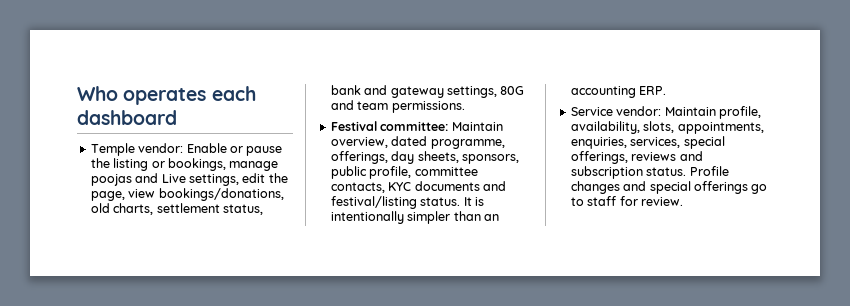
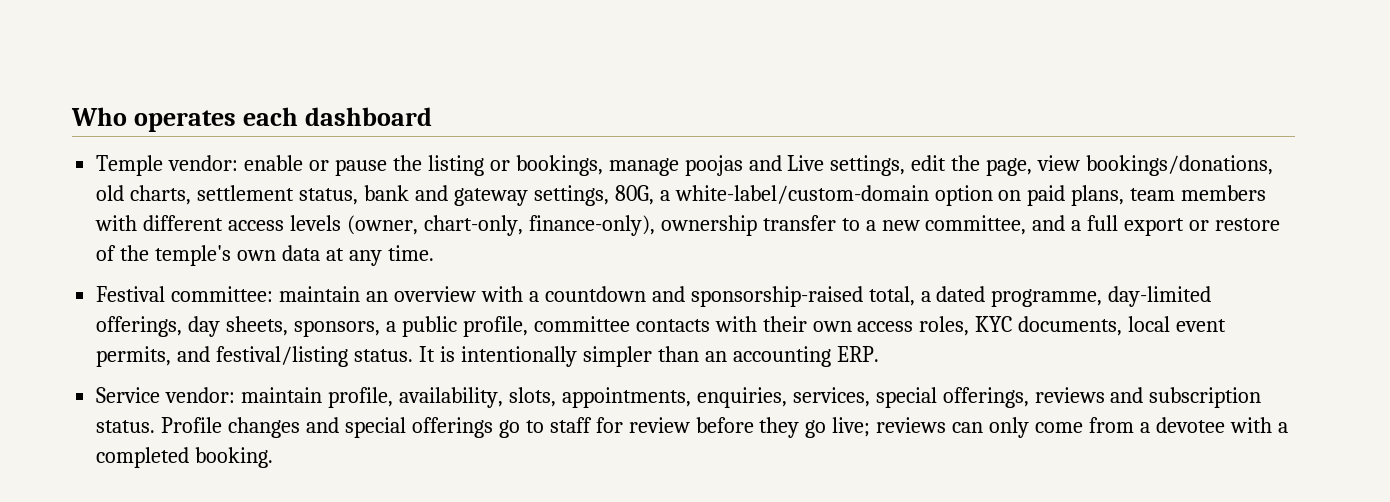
- Temple vendor: Enable or pause the listing or bookings, manage poojas and Live settings, edit the page, view bookings/donations, old charts, settlement status, bank and gateway settings, 80G and team permissions.
- Festival committee: Maintain overview, dated programme, offerings, day sheets, sponsors, public profile, committee contacts, KYC documents and festival/listing status.
+ Temple vendor: enable or pause the listing or bookings, manage poojas and Live settings, edit the page, view bookings/donations, old charts, settlement status, bank and gateway settings, 80G, a white-label/custom-domain option on paid plans, team members with different access levels (owner, chart-only, finance-only), ownership transfer to a new committee, and a full export or restore of the temple's own data at any time.
+ Festival committee: maintain an overview with a countdown and sponsorship-raised total, a dated programme, day-limited offerings, day sheets, sponsors, a public profile, committee contacts with their own access roles, KYC documents, local event permits, and festival/listing status.
- Service vendor: Maintain profile, availability, slots, appointments, enquiries, services, special offerings, reviews and subscription status.
+ Service vendor: maintain profile, availability, slots, appointments, enquiries, services, special offerings, reviews and subscription status.
- Profile changes and special offerings go to staff for review.
+ Profile changes and special offerings go to staff for review before they go live; reviews can only come from a devotee with a completed booking.

